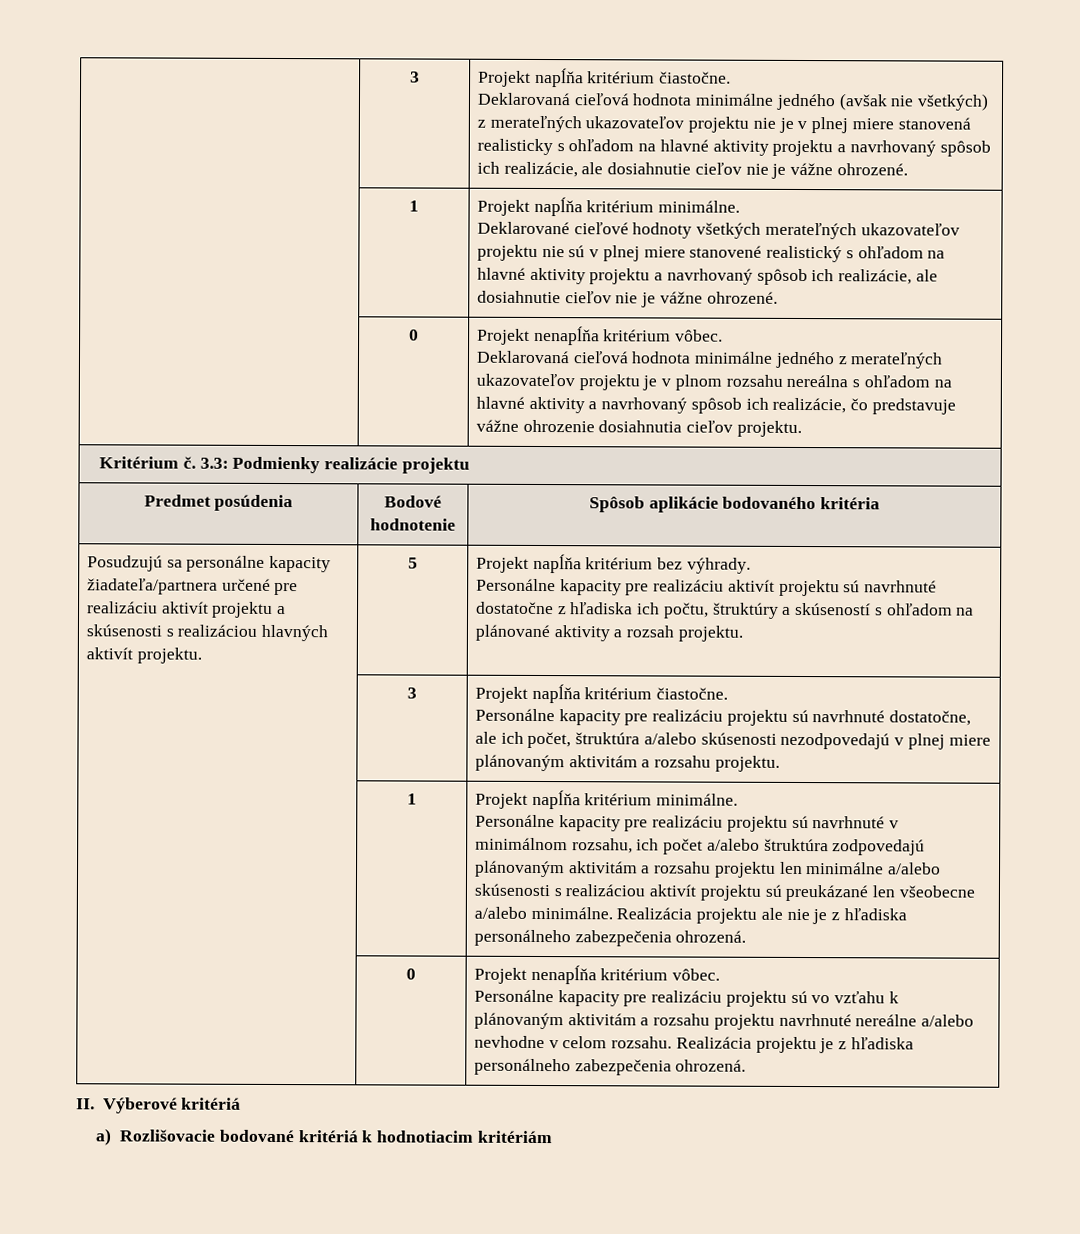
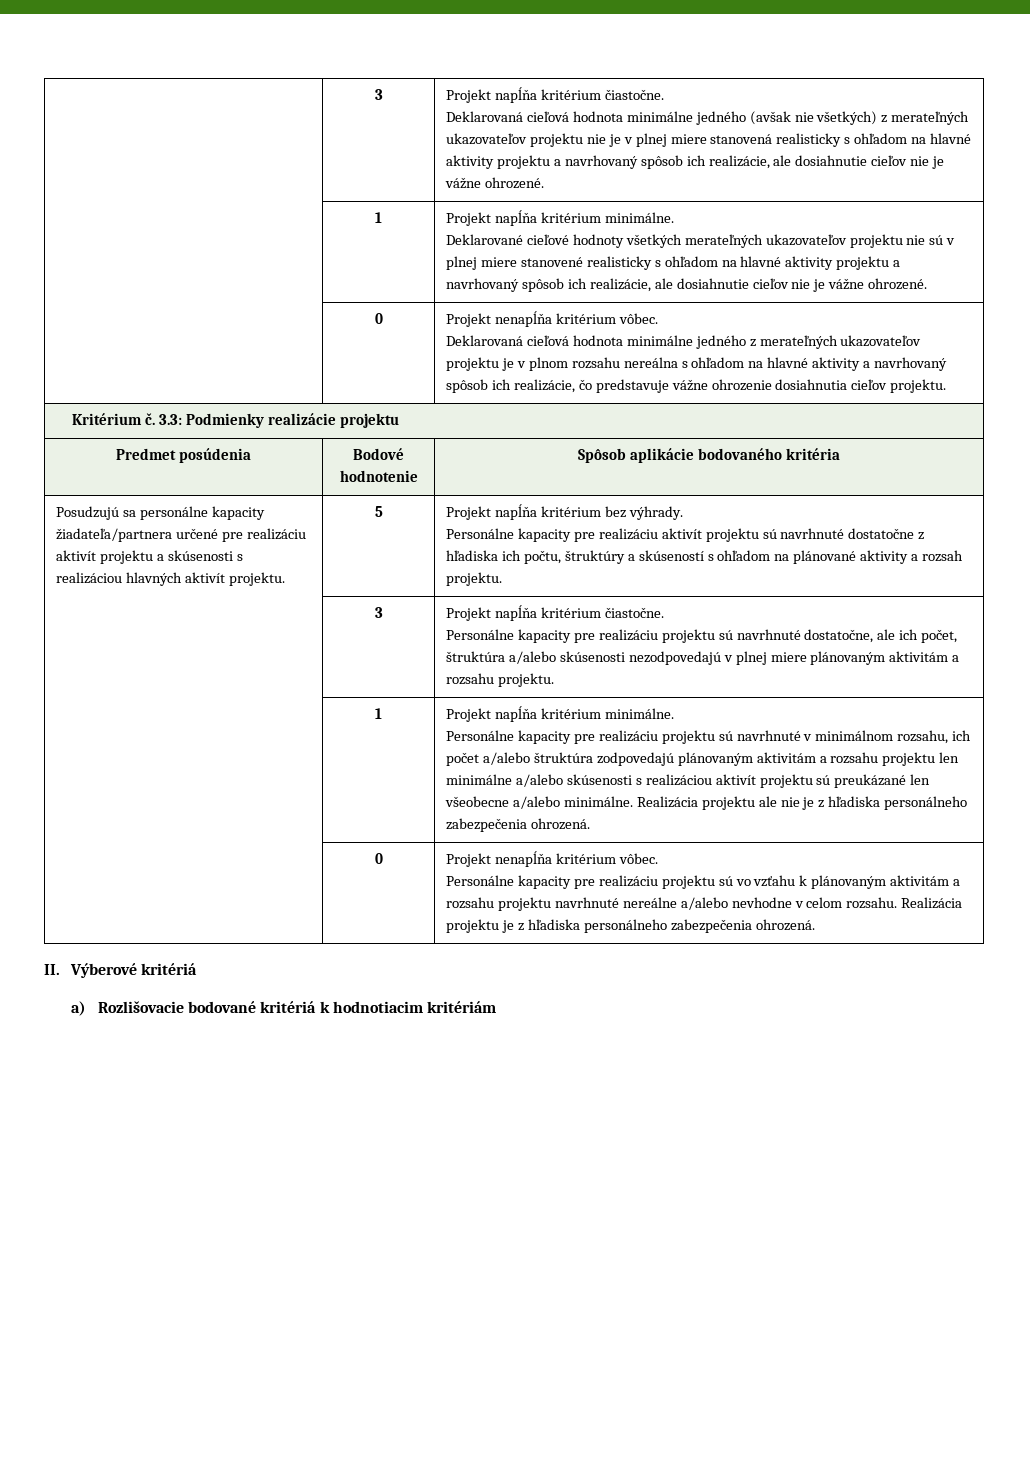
  Deklarovaná cieľová hodnota minimálne jedného (avšak nie všetkých) z merateľných ukazovateľov projektu nie je v plnej miere stanovená realisticky s ohľadom na hlavné aktivity projektu a navrhovaný spôsob ich realizácie, ale dosiahnutie cieľov nie je vážne ohrozené.
  | 1 | Projekt napĺňa kritérium minimálne.
- Deklarované cieľové hodnoty všetkých merateľných ukazovateľov projektu nie sú v plnej miere stanovené realistický s ohľadom na hlavné aktivity projektu a navrhovaný spôsob ich realizácie, ale dosiahnutie cieľov nie je vážne ohrozené.
+ Deklarované cieľové hodnoty všetkých merateľných ukazovateľov projektu nie sú v plnej miere stanovené realisticky s ohľadom na hlavné aktivity projektu a navrhovaný spôsob ich realizácie, ale dosiahnutie cieľov nie je vážne ohrozené.

